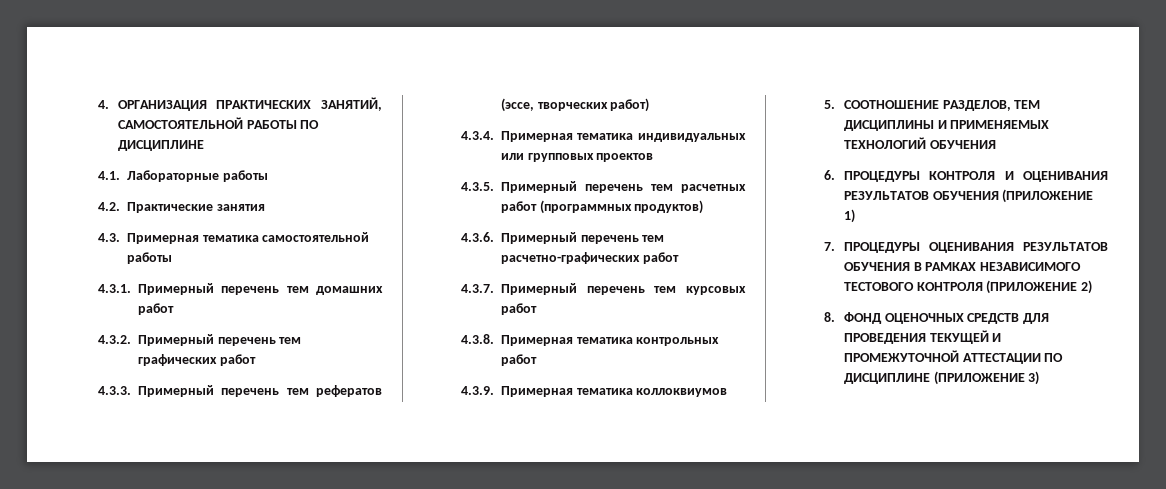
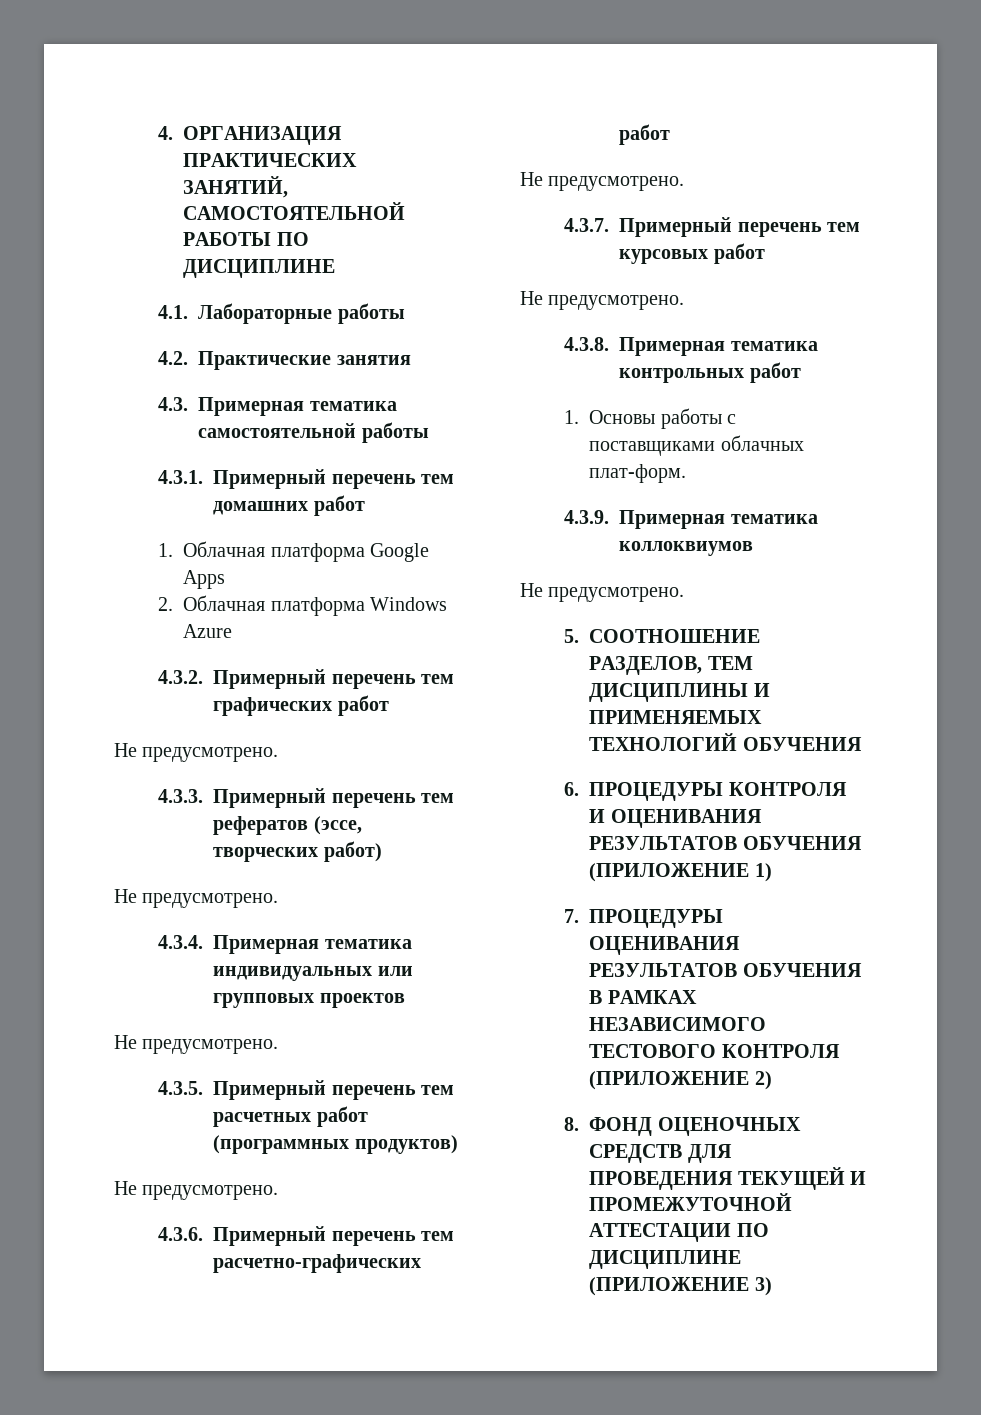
+ 1. Облачная платформа Google Apps
+ 2. Облачная платформа Windows Azure
  4.3.2. Примерный перечень тем графических работ
+ Не предусмотрено.
  4.3.3. Примерный перечень тем рефератов (эссе, творческих работ)
+ Не предусмотрено.
  4.3.4. Примерная тематика индивидуальных или групповых проектов
+ Не предусмотрено.
  4.3.5. Примерный перечень тем расчетных работ (программных продуктов)
+ Не предусмотрено.
  4.3.6. Примерный перечень тем расчетно-графических работ
+ Не предусмотрено.
  4.3.7. Примерный перечень тем курсовых работ
+ Не предусмотрено.
+ 1. Основы работы с поставщиками облачных плат-форм.
  4.3.9. Примерная тематика коллоквиумов
+ Не предусмотрено.

